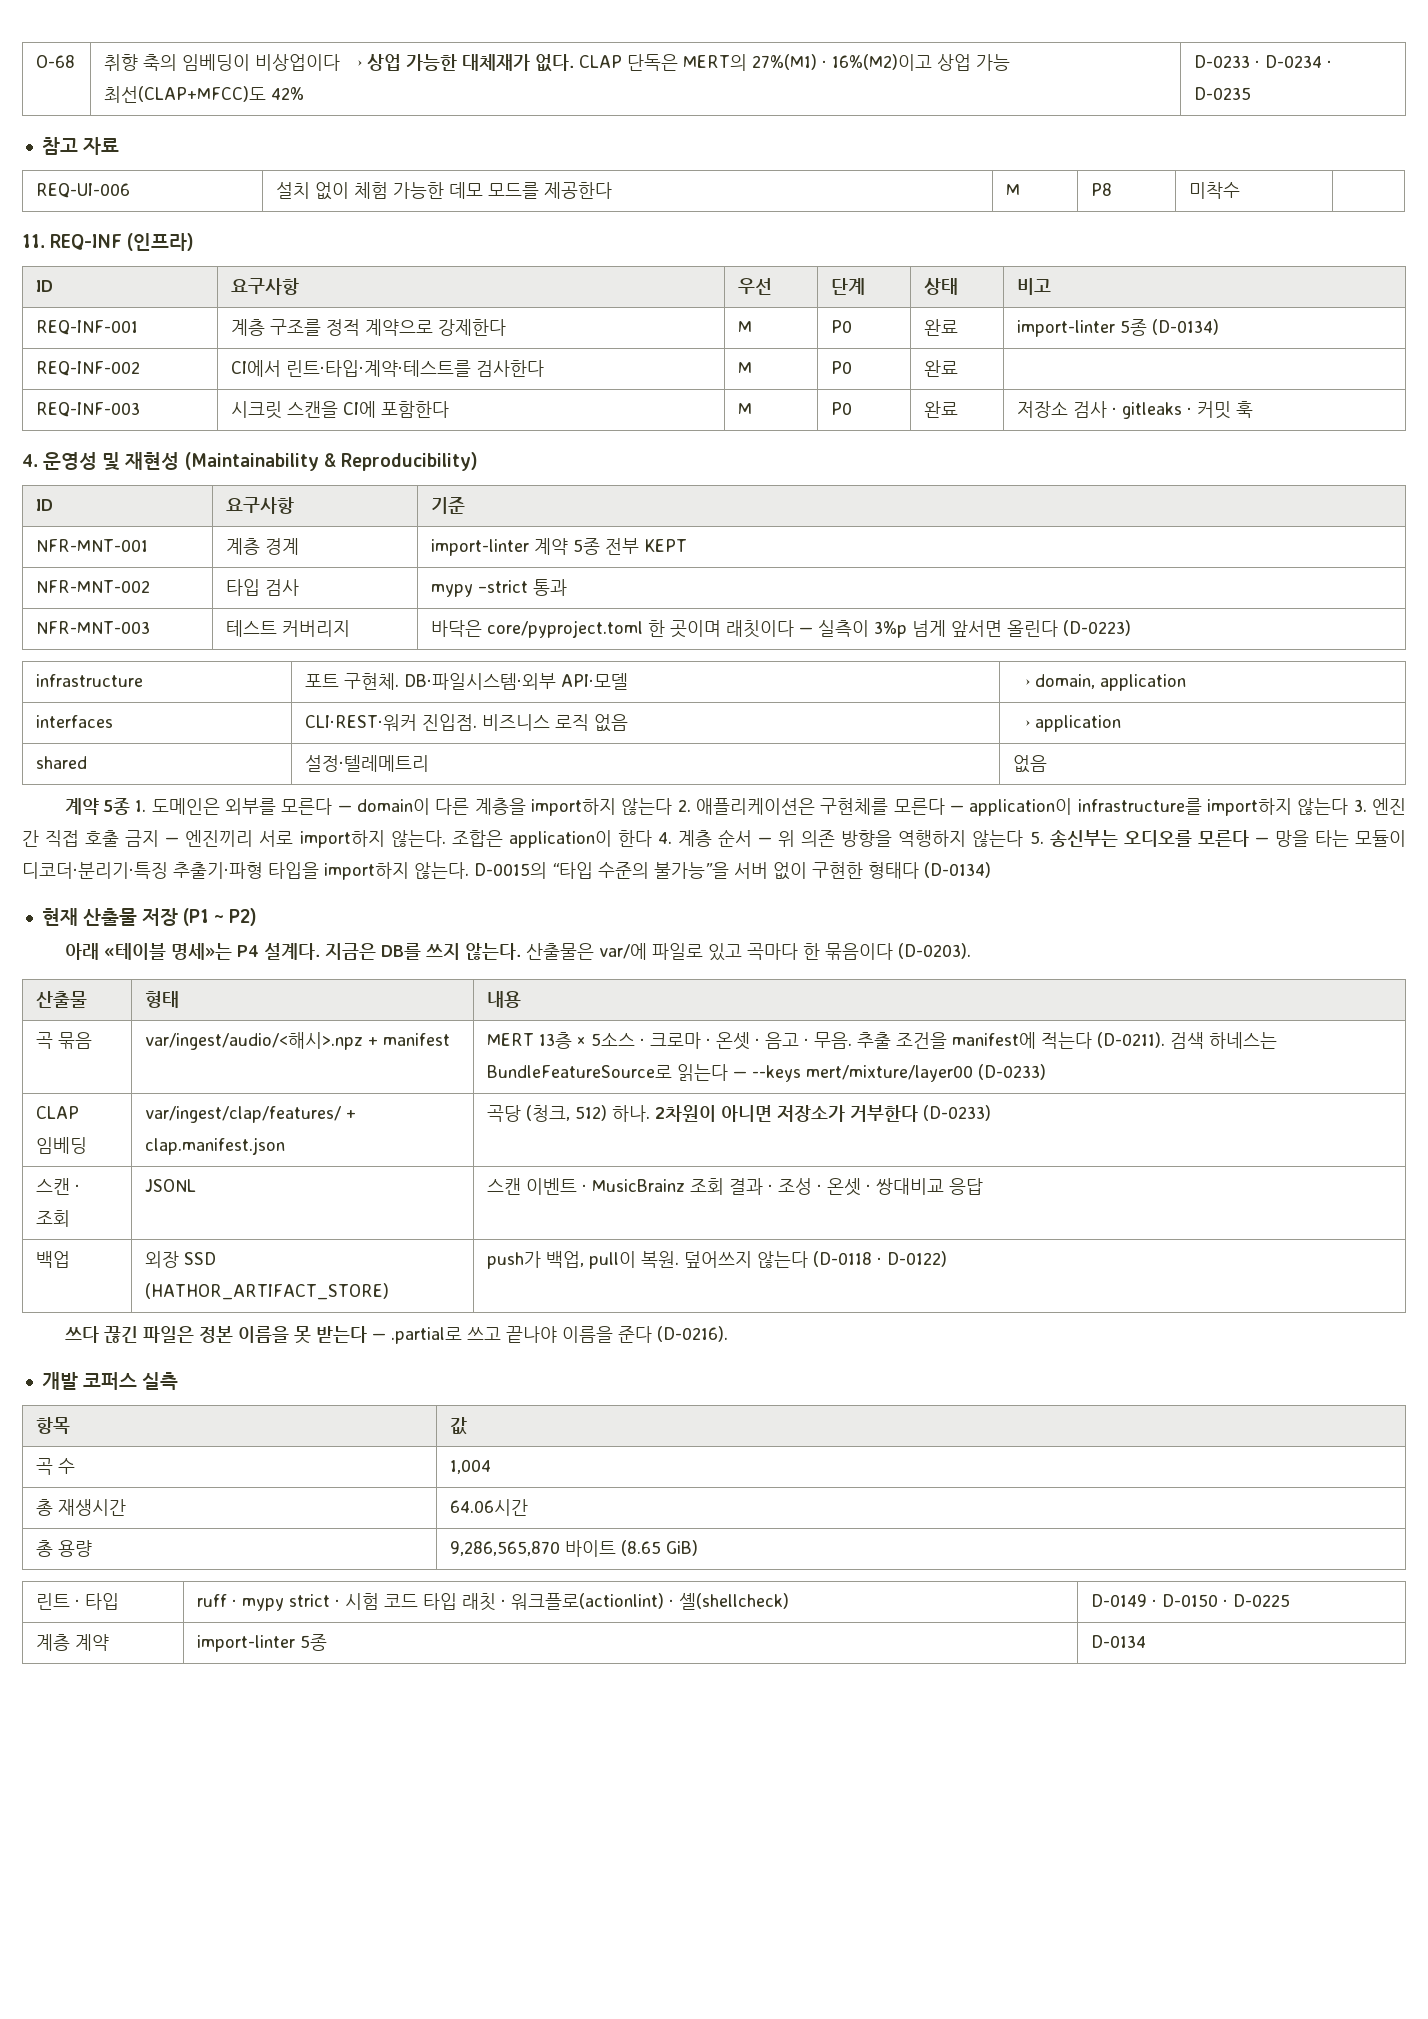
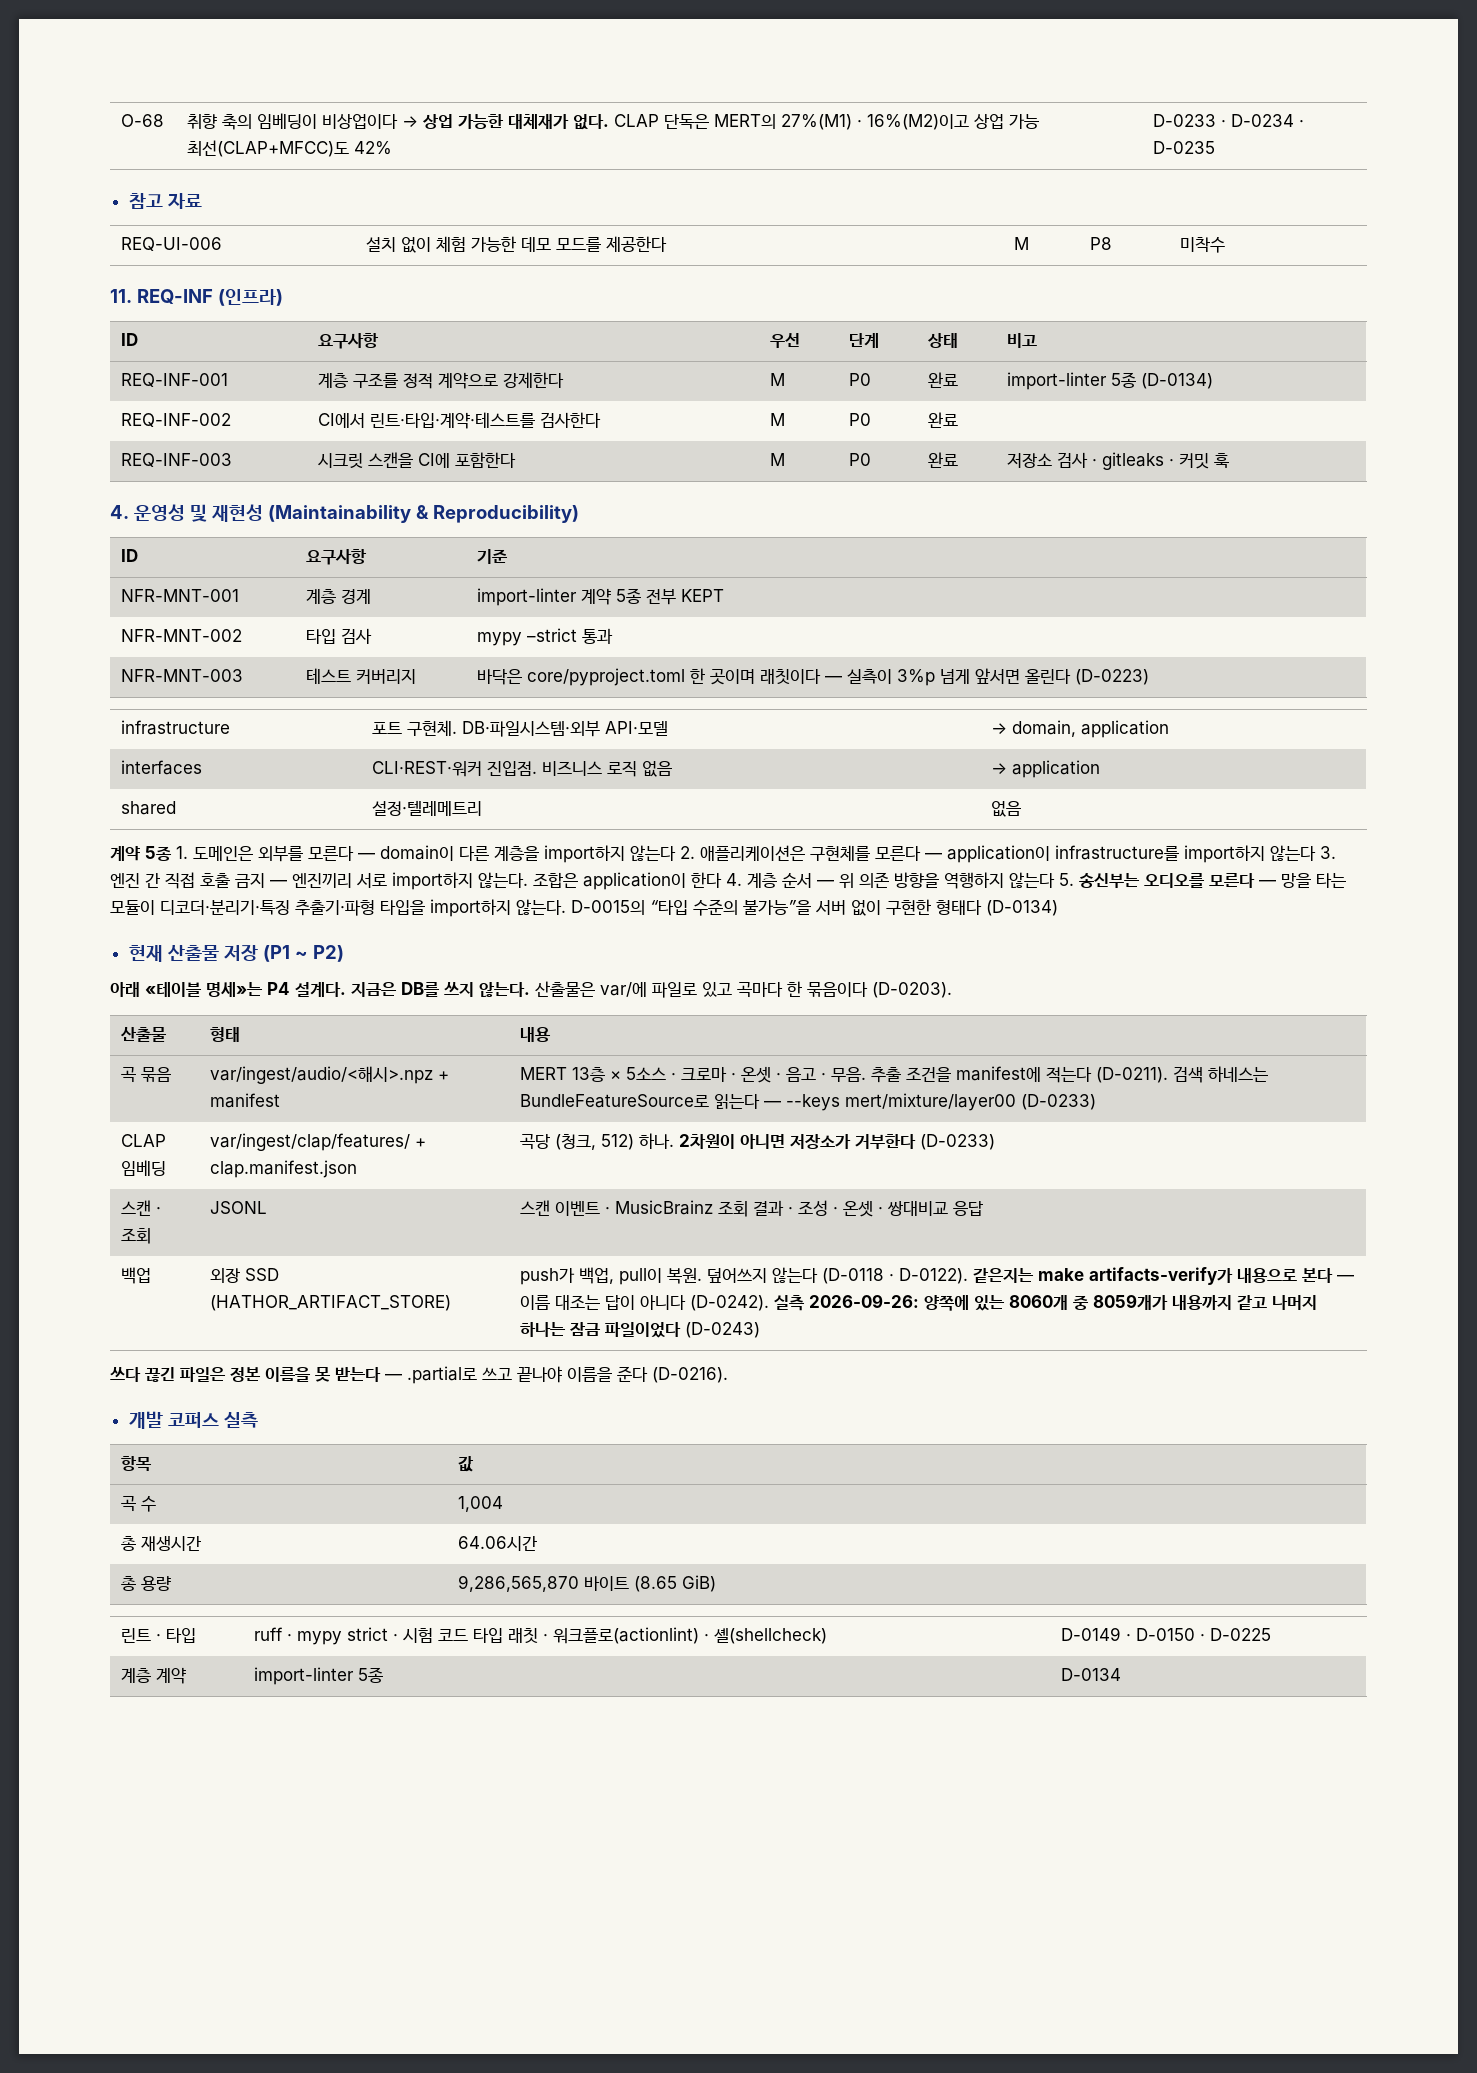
- 백업 | 외장 SSD (HATHOR_ARTIFACT_STORE) | push가 백업, pull이 복원. 덮어쓰지 않는다 (D-0118 · D-0122)
+ 백업 | 외장 SSD (HATHOR_ARTIFACT_STORE) | push가 백업, pull이 복원. 덮어쓰지 않는다 (D-0118 · D-0122). 같은지는 make artifacts-verify가 내용으로 본다 — 이름 대조는 답이 아니다 (D-0242). 실측 2026-09-26: 양쪽에 있는 8060개 중 8059개가 내용까지 같고 나머지 하나는 잠금 파일이었다 (D-0243)

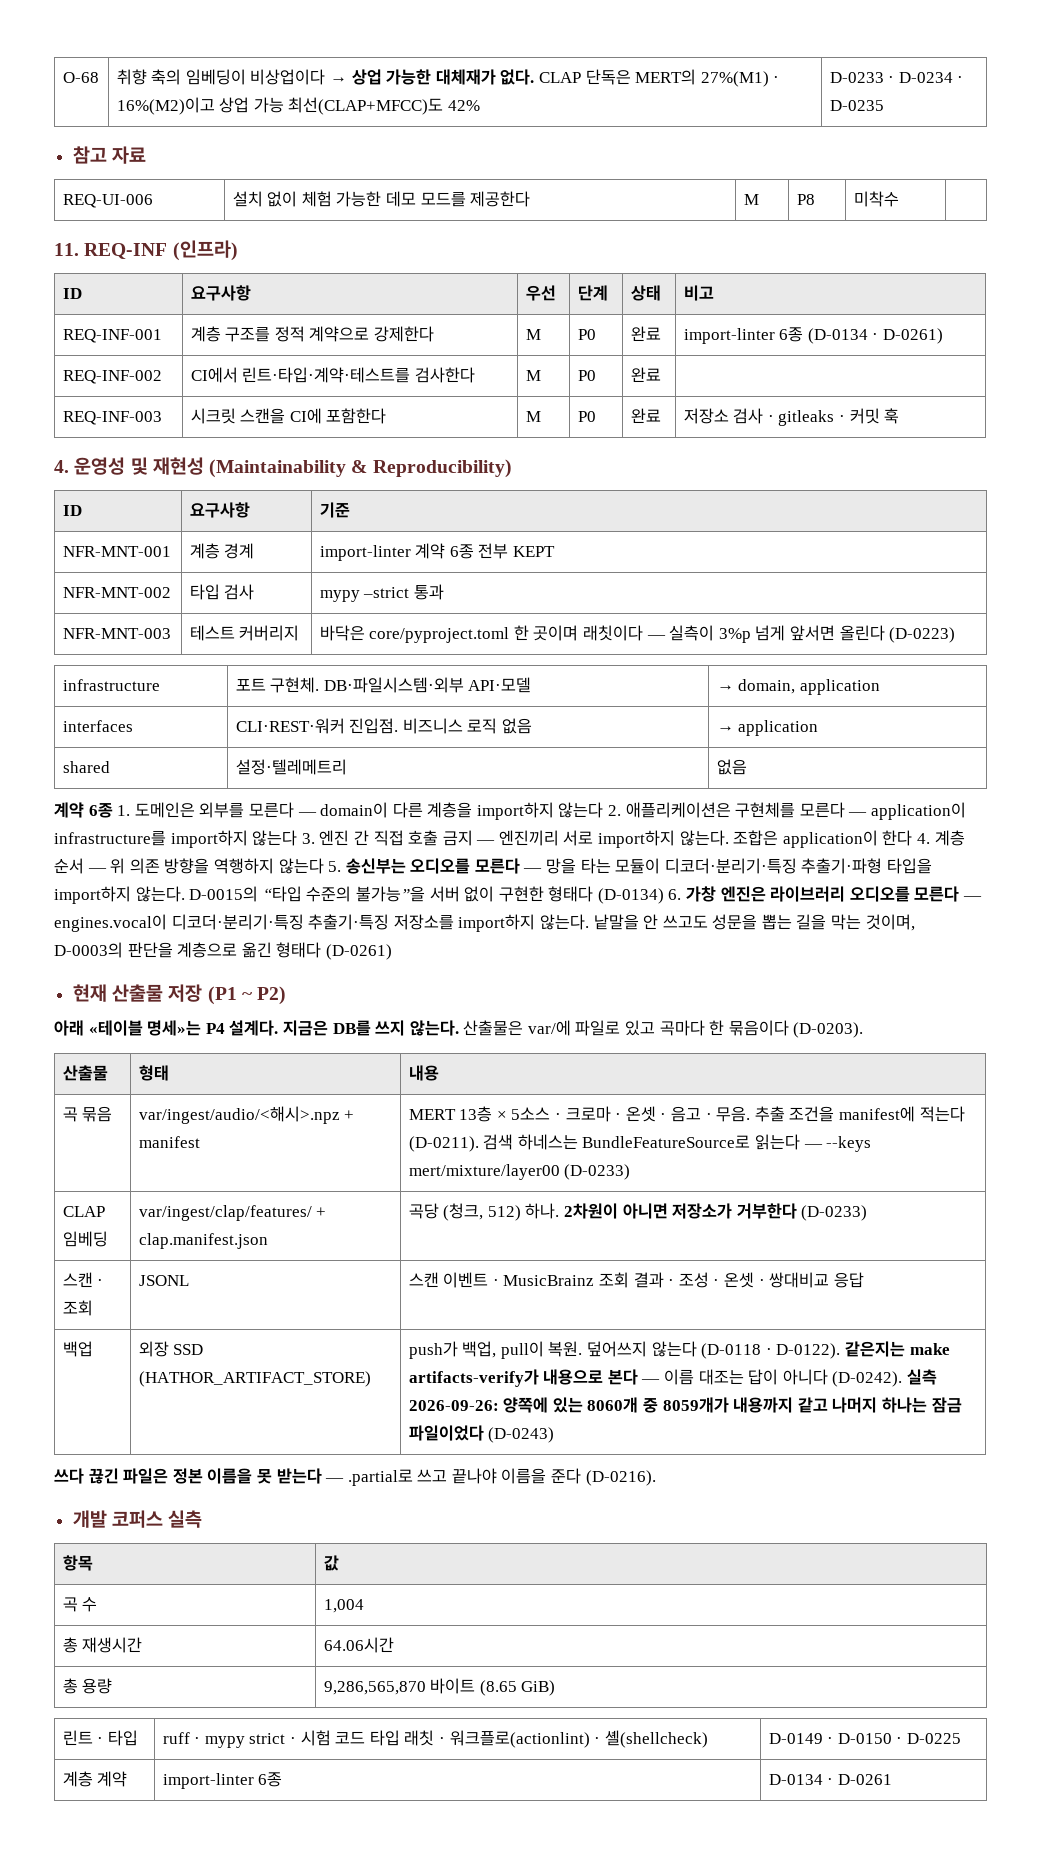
- REQ-INF-001 | 계층 구조를 정적 계약으로 강제한다 | M | P0 | 완료 | import-linter 5종 (D-0134)
+ REQ-INF-001 | 계층 구조를 정적 계약으로 강제한다 | M | P0 | 완료 | import-linter 6종 (D-0134 · D-0261)
- NFR-MNT-001 | 계층 경계 | import-linter 계약 5종 전부 KEPT
+ NFR-MNT-001 | 계층 경계 | import-linter 계약 6종 전부 KEPT
- 계약 5종 1. 도메인은 외부를 모른다 — domain이 다른 계층을 import하지 않는다 2. 애플리케이션은 구현체를 모른다 — application이 infrastructure를 import하지 않는다 3. 엔진 간 직접 호출 금지 — 엔진끼리 서로 import하지 않는다.
+ 계약 6종 1. 도메인은 외부를 모른다 — domain이 다른 계층을 import하지 않는다 2. 애플리케이션은 구현체를 모른다 — application이 infrastructure를 import하지 않는다 3. 엔진 간 직접 호출 금지 — 엔진끼리 서로 import하지 않는다.
- D-0015의 “타입 수준의 불가능”을 서버 없이 구현한 형태다 (D-0134)
+ D-0015의 “타입 수준의 불가능”을 서버 없이 구현한 형태다 (D-0134) 6. 가창 엔진은 라이브러리 오디오를 모른다 — engines.vocal이 디코더·분리기·특징 추출기·특징 저장소를 import하지 않는다. 낱말을 안 쓰고도 성문을 뽑는 길을 막는 것이며, D-0003의 판단을 계층으로 옮긴 형태다 (D-0261)
- 계층 계약 | import-linter 5종 | D-0134
+ 계층 계약 | import-linter 6종 | D-0134 · D-0261

